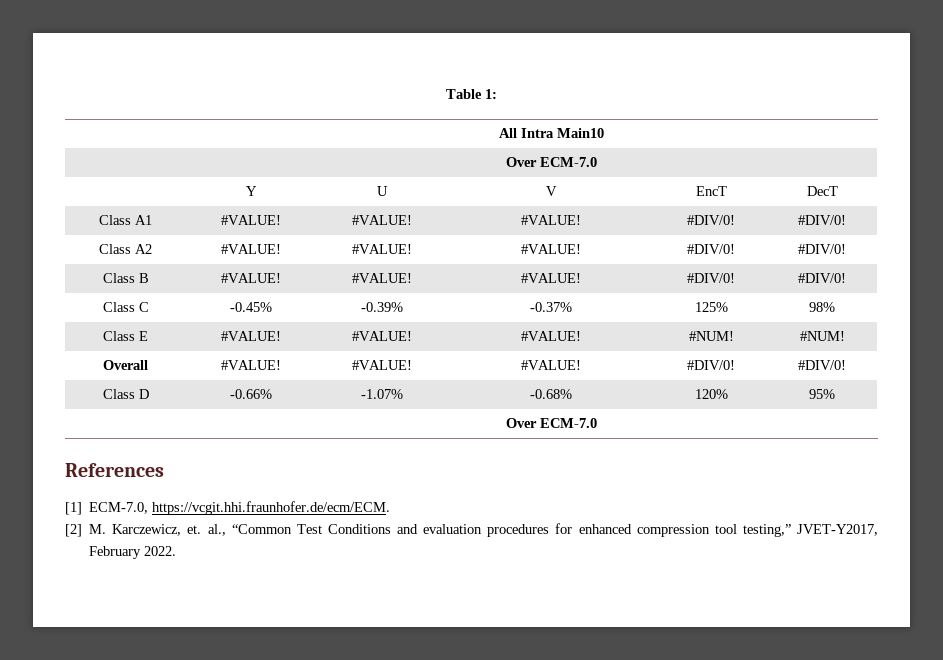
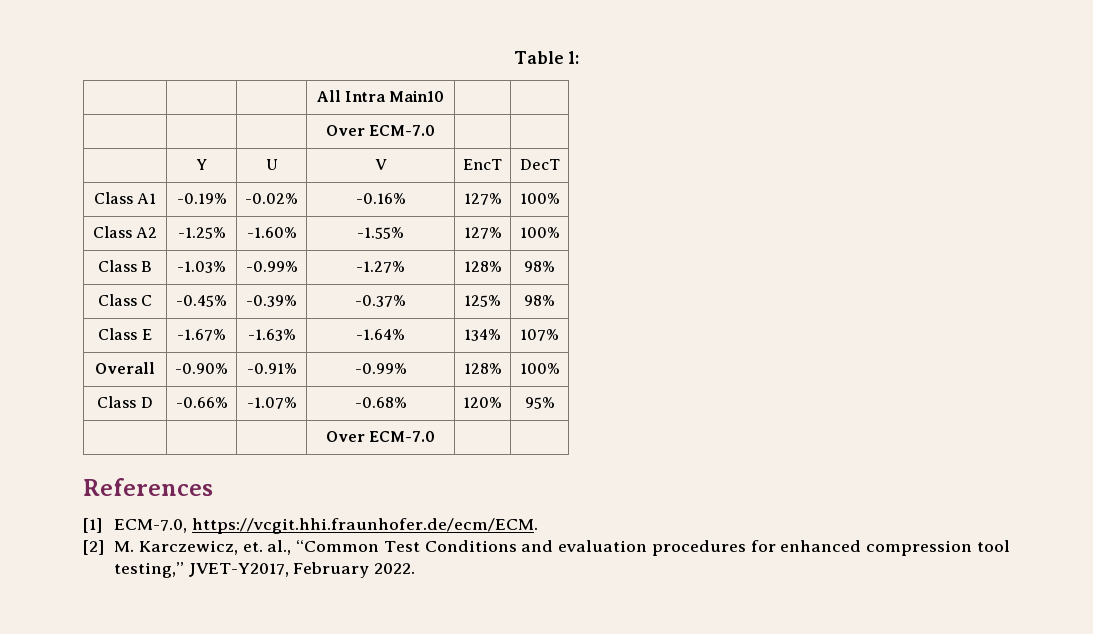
- Class A1 | #VALUE! | #VALUE! | #VALUE! | #DIV/0! | #DIV/0!
- Class A2 | #VALUE! | #VALUE! | #VALUE! | #DIV/0! | #DIV/0!
- Class B | #VALUE! | #VALUE! | #VALUE! | #DIV/0! | #DIV/0!
+ Class A1 | -0.19% | -0.02% | -0.16% | 127% | 100%
+ Class A2 | -1.25% | -1.60% | -1.55% | 127% | 100%
+ Class B | -1.03% | -0.99% | -1.27% | 128% | 98%
- Class E | #VALUE! | #VALUE! | #VALUE! | #NUM! | #NUM!
- Overall | #VALUE! | #VALUE! | #VALUE! | #DIV/0! | #DIV/0!
+ Class E | -1.67% | -1.63% | -1.64% | 134% | 107%
+ Overall | -0.90% | -0.91% | -0.99% | 128% | 100%

